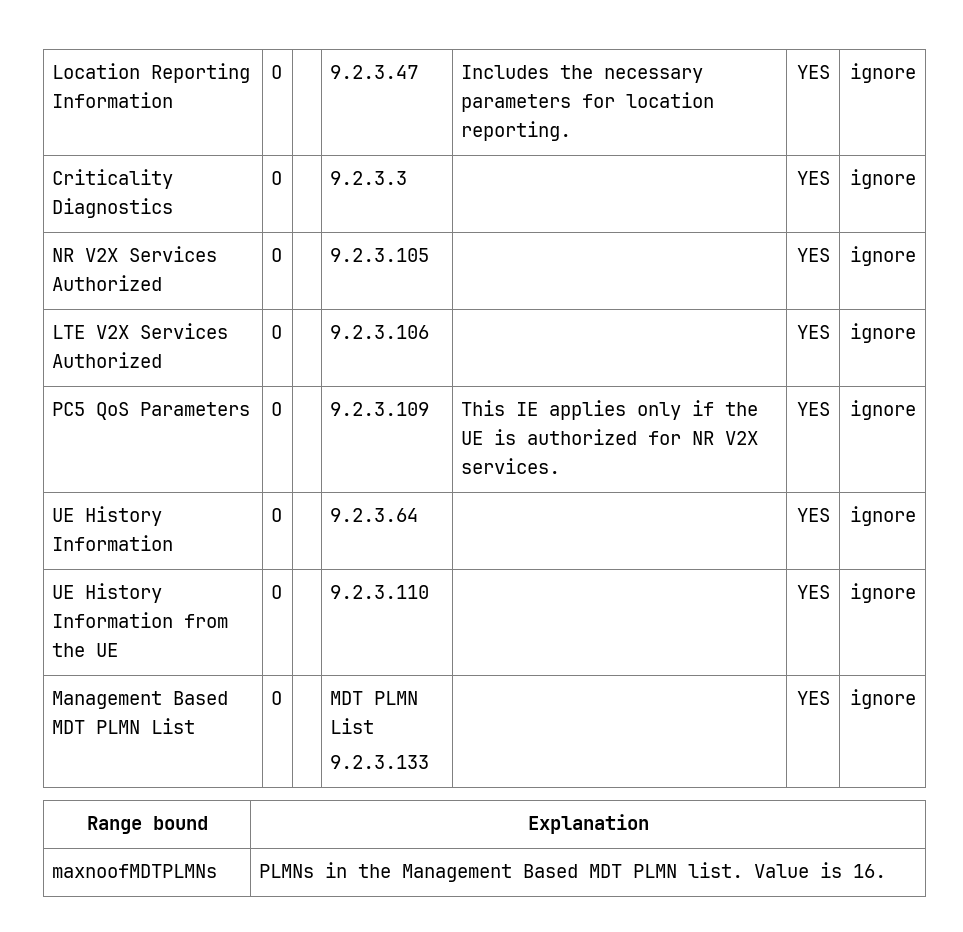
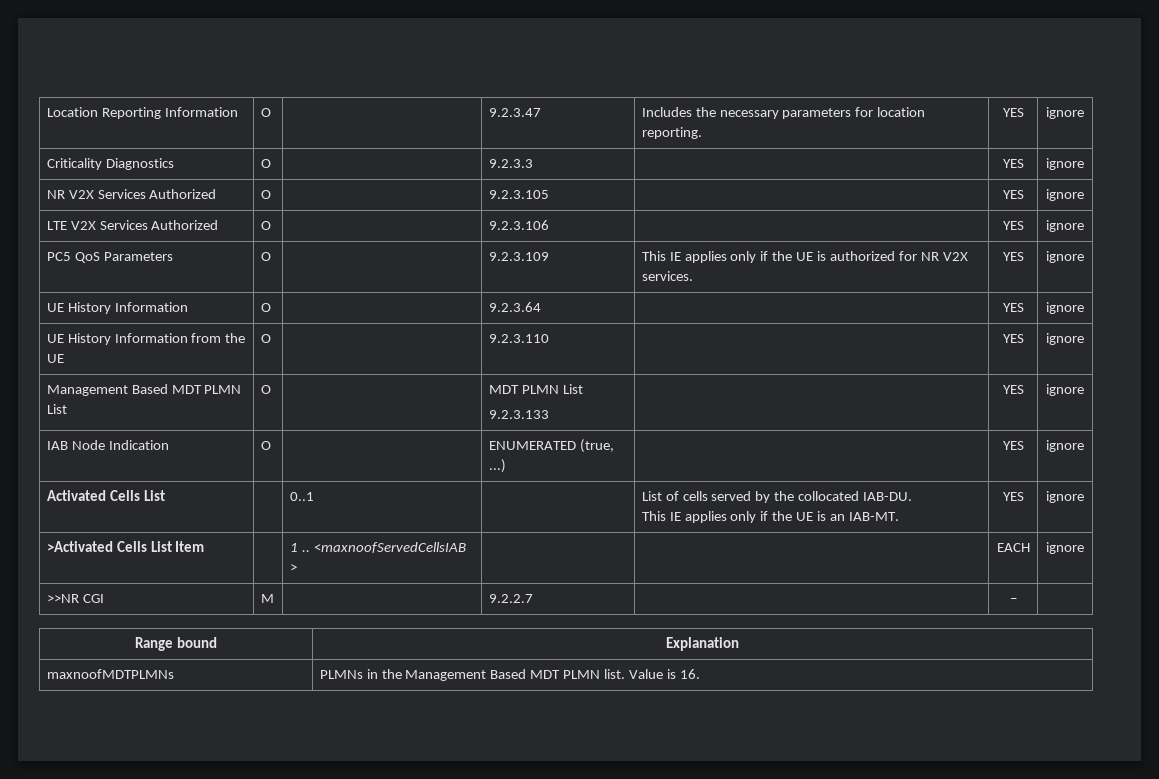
+ IAB Node Indication | O | | ENUMERATED (true, ...) | | YES | ignore
+ Activated Cells List | | 0..1 | | List of cells served by the collocated IAB-DU.
+ This IE applies only if the UE is an IAB-MT. | YES | ignore
+ >Activated Cells List Item | | 1 .. <maxnoofServedCellsIAB > | | | EACH | ignore
+ >>NR CGI | M | | 9.2.2.7 | | – |

